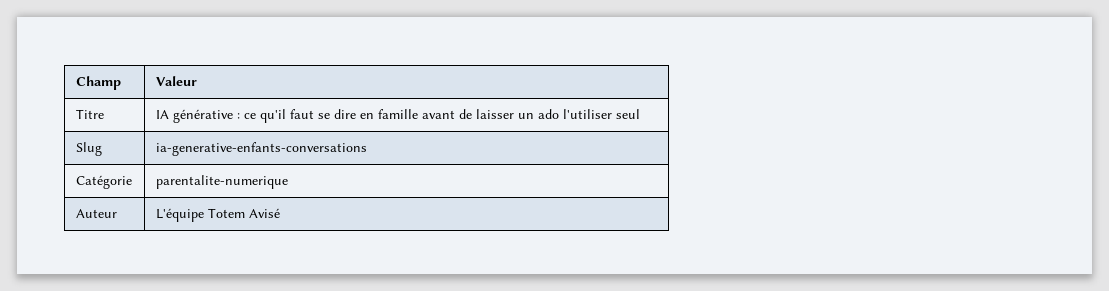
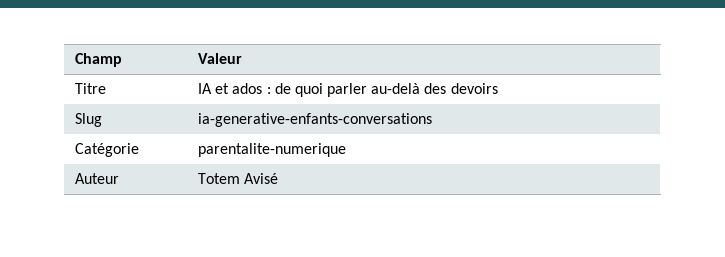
- Titre | IA générative : ce qu'il faut se dire en famille avant de laisser un ado l'utiliser seul
+ Titre | IA et ados : de quoi parler au-delà des devoirs
- Auteur | L'équipe Totem Avisé
+ Auteur | Totem Avisé

